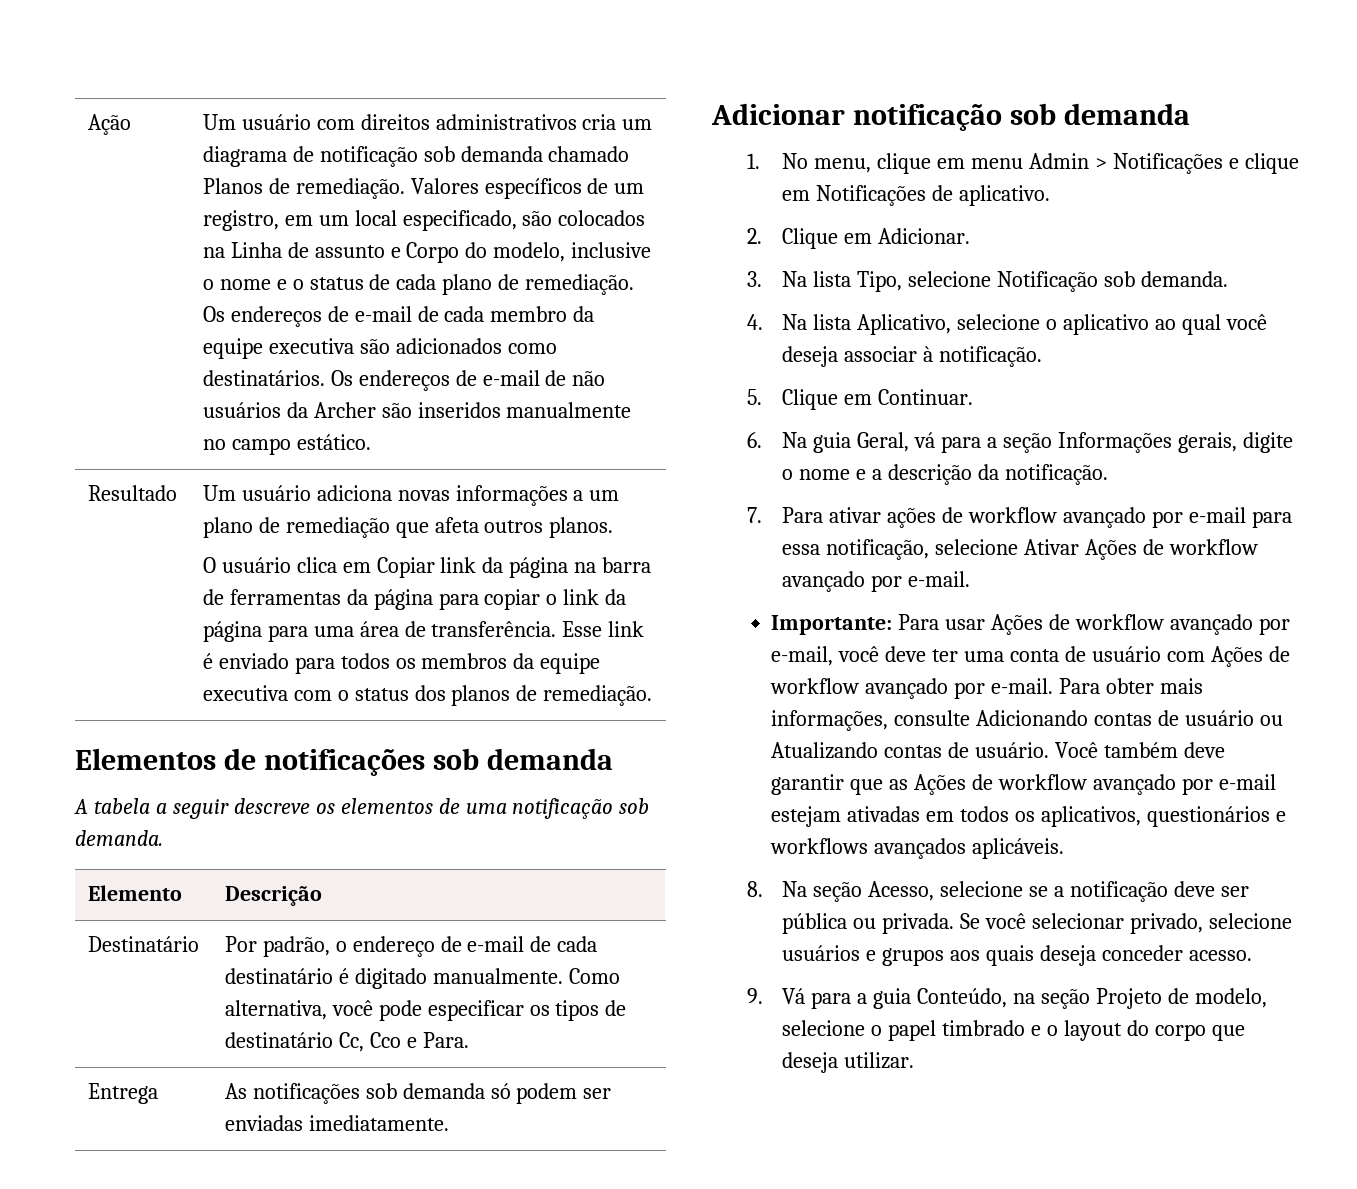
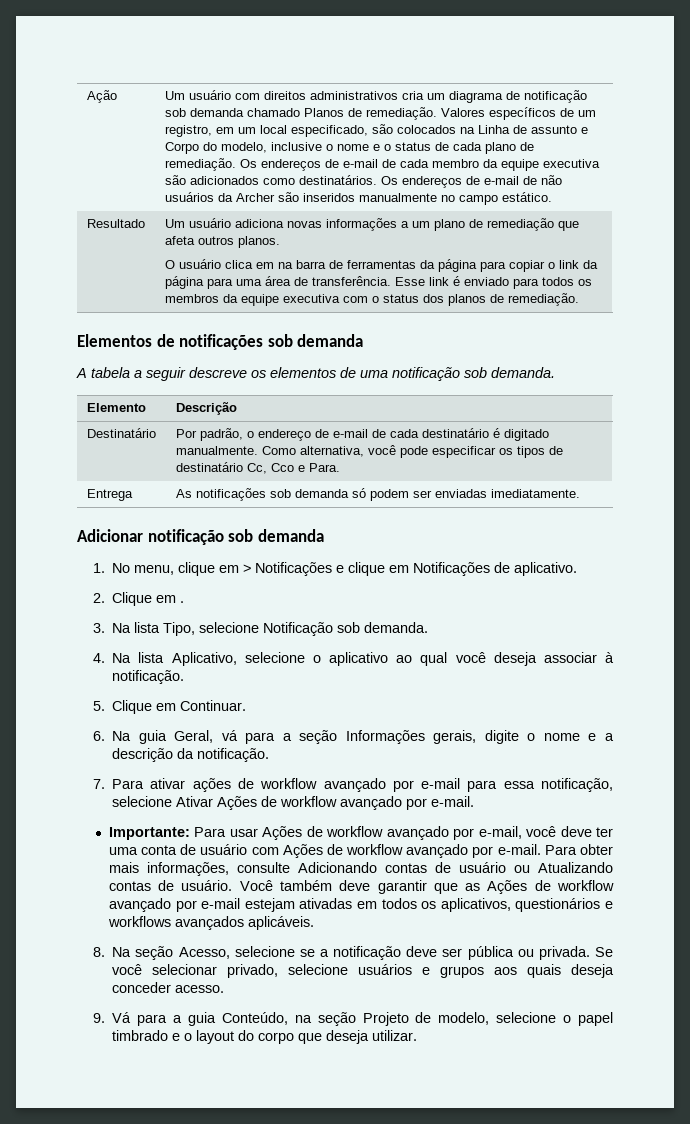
- O usuário clica em Copiar link da página na barra de ferramentas da página para copiar o link da página para uma área de transferência.
+ O usuário clica em na barra de ferramentas da página para copiar o link da página para uma área de transferência.
- 1. No menu, clique em menu Admin > Notificações e clique em Notificações de aplicativo.
+ 1. No menu, clique em > Notificações e clique em Notificações de aplicativo.
- 2. Clique em Adicionar.
+ 2. Clique em .

